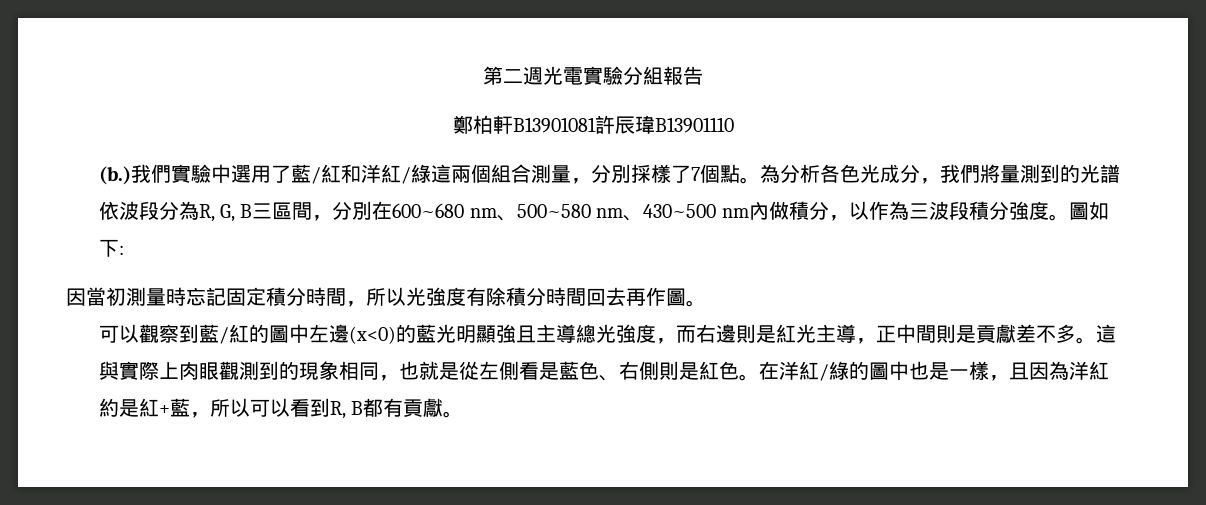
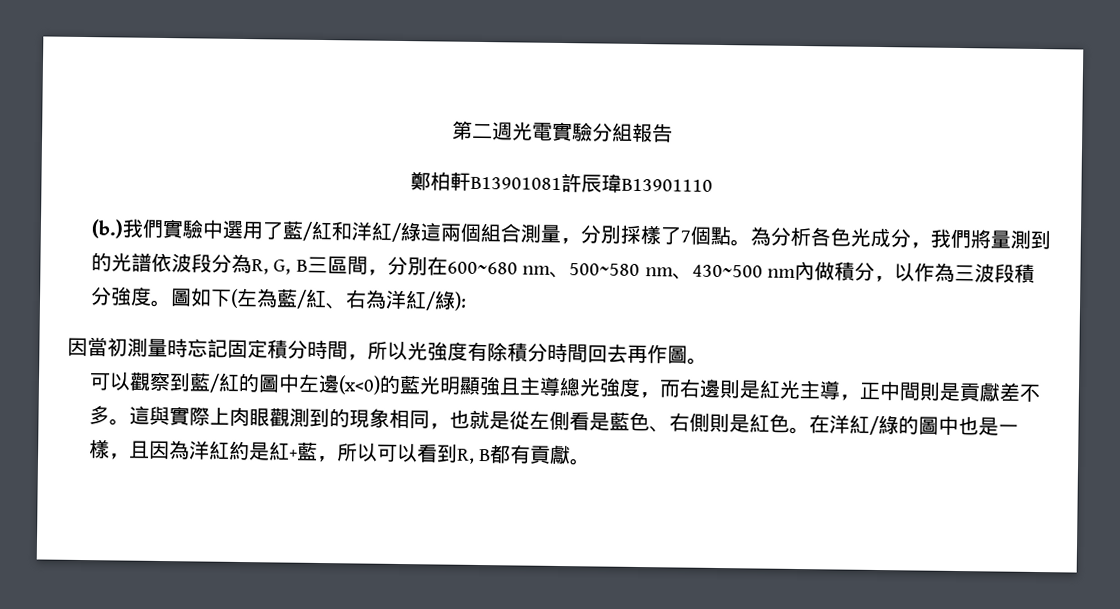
- 圖如下:
+ 圖如下(左為藍/紅、右為洋紅/綠):

